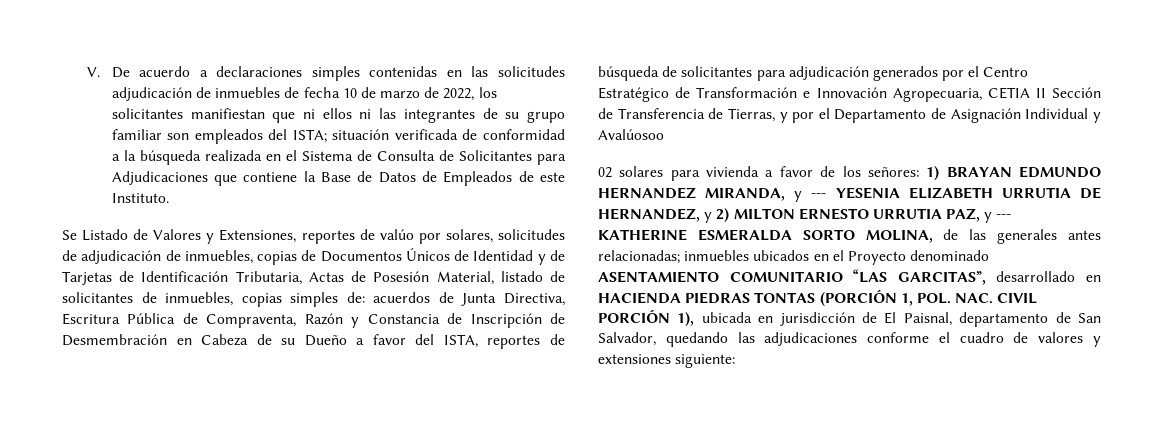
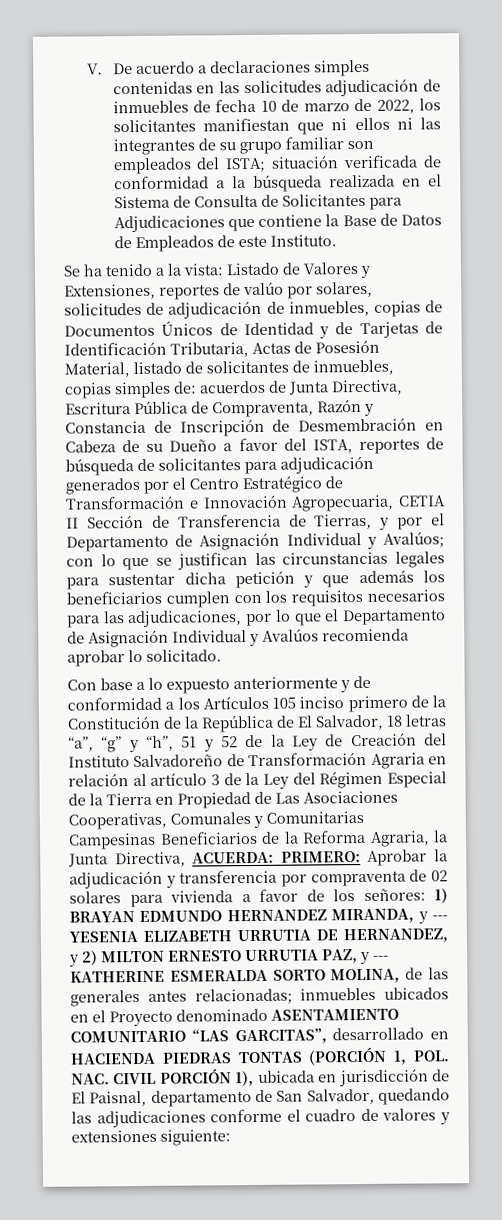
- Se Listado de Valores y Extensiones, reportes de valúo por solares, solicitudes de adjudicación de inmuebles, copias de Documentos Únicos de Identidad y de Tarjetas de Identificación Tributaria, Actas de Posesión Material, listado de solicitantes de inmuebles, copias simples de:
+ Se ha tenido a la vista: Listado de Valores y Extensiones, reportes de valúo por solares, solicitudes de adjudicación de inmuebles, copias de Documentos Únicos de Identidad y de Tarjetas de Identificación Tributaria, Actas de Posesión Material, listado de solicitantes de inmuebles, copias simples de:
- acuerdos de Junta Directiva, Escritura Pública de Compraventa, Razón y Constancia de Inscripción de Desmembración en Cabeza de su Dueño a favor del ISTA, reportes de búsqueda de solicitantes para adjudicación generados por el Centro Estratégico de Transformación e Innovación Agropecuaria, CETIA II Sección de Transferencia de Tierras, y por el Departamento de Asignación Individual y Avalúosoo
- 02 solares para vivienda a favor de los señores:
+ acuerdos de Junta Directiva, Escritura Pública de Compraventa, Razón y Constancia de Inscripción de Desmembración en Cabeza de su Dueño a favor del ISTA, reportes de búsqueda de solicitantes para adjudicación generados por el Centro Estratégico de Transformación e Innovación Agropecuaria, CETIA II Sección de Transferencia de Tierras, y por el Departamento de Asignación Individual y Avalúos; con lo que se justifican las circunstancias legales para sustentar dicha petición y que además los beneficiarios cumplen con los requisitos necesarios para las adjudicaciones, por lo que el Departamento de Asignación Individual y Avalúos recomienda aprobar lo solicitado.
+ Con base a lo expuesto anteriormente y de conformidad a los Artículos 105 inciso primero de la Constitución de la República de El Salvador, 18 letras “a”, “g” y “h”, 51 y 52 de la Ley de Creación del Instituto Salvadoreño de Transformación Agraria en relación al artículo 3 de la Ley del Régimen Especial de la Tierra en Propiedad de Las Asociaciones Cooperativas, Comunales y Comunitarias Campesinas Beneficiarios de la Reforma Agraria, la Junta Directiva, ACUERDA: PRIMERO: Aprobar la adjudicación y transferencia por compraventa de 02 solares para vivienda a favor de los señores:

